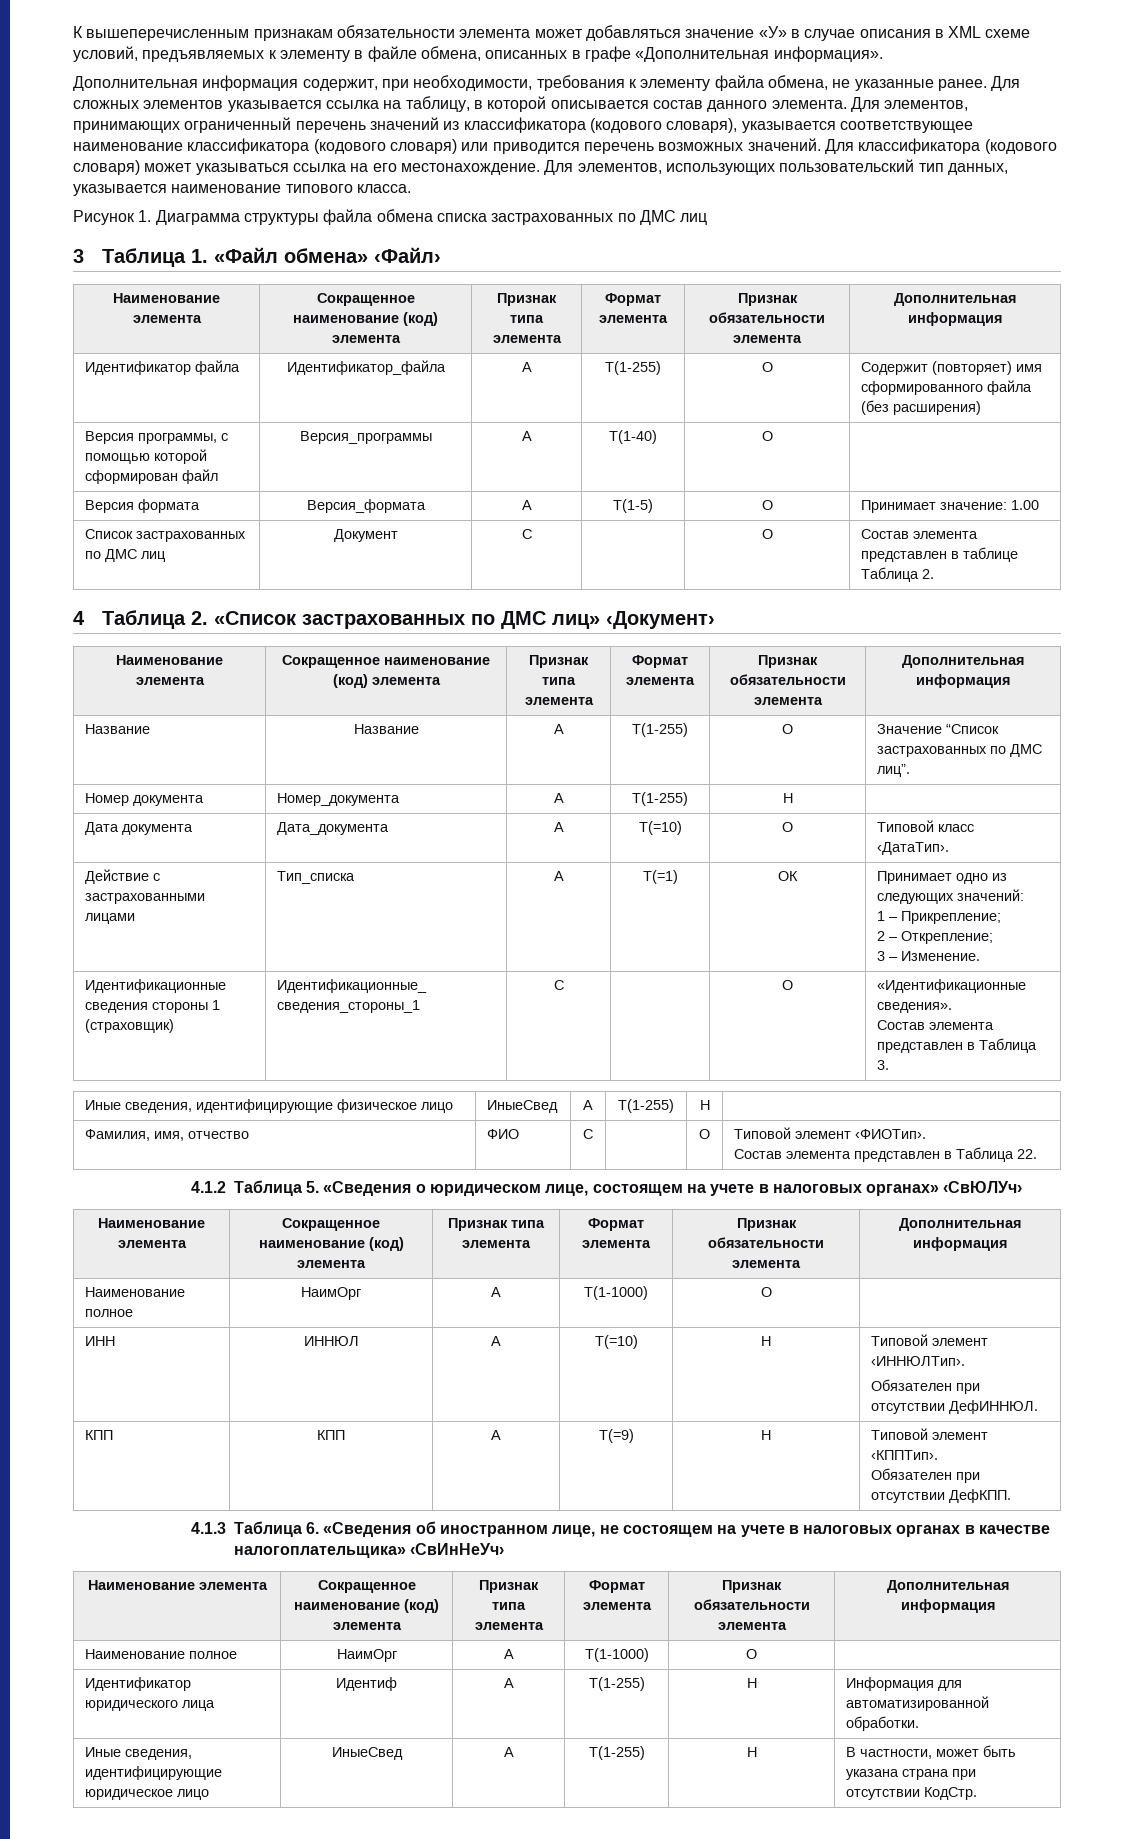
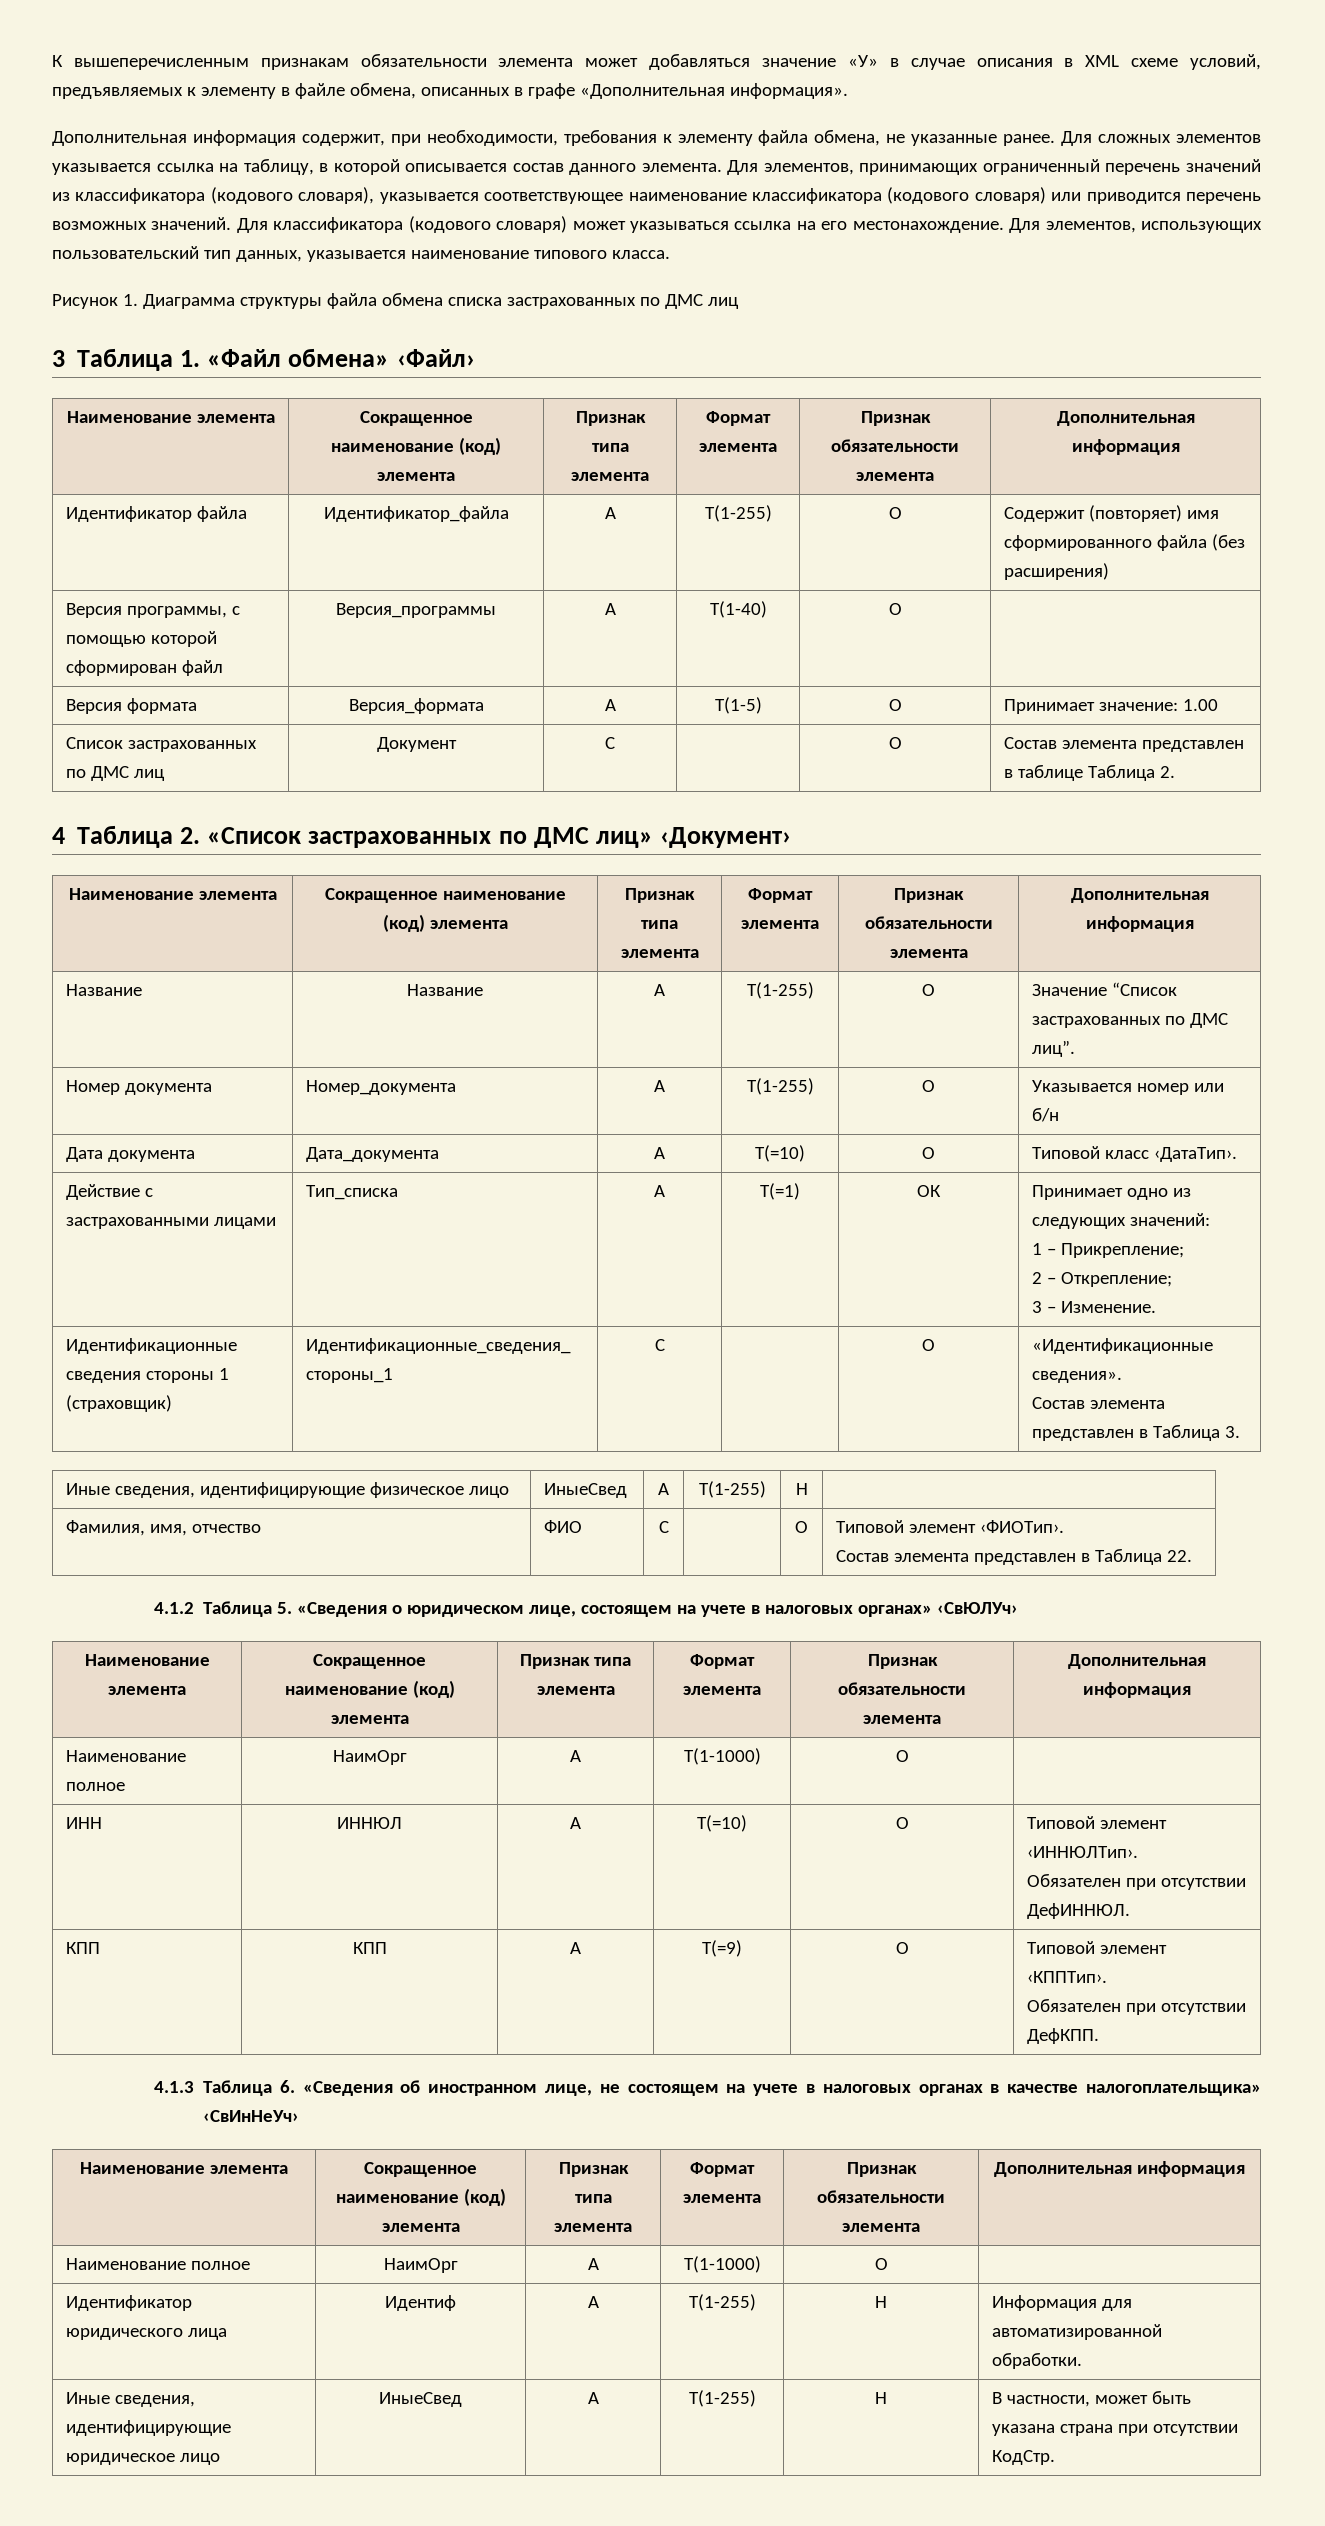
- Номер документа | Номер_документа | А | Т(1-255) | Н |
+ Номер документа | Номер_документа | А | Т(1-255) | О | Указывается номер или б/н
- ИНН | ИННЮЛ | A | T(=10) | Н | Типовой элемент ‹ИННЮЛТип›.
+ ИНН | ИННЮЛ | A | T(=10) | О | Типовой элемент ‹ИННЮЛТип›.
- КПП | КПП | A | T(=9) | Н | Типовой элемент ‹КППТип›.
+ КПП | КПП | A | T(=9) | О | Типовой элемент ‹КППТип›.

